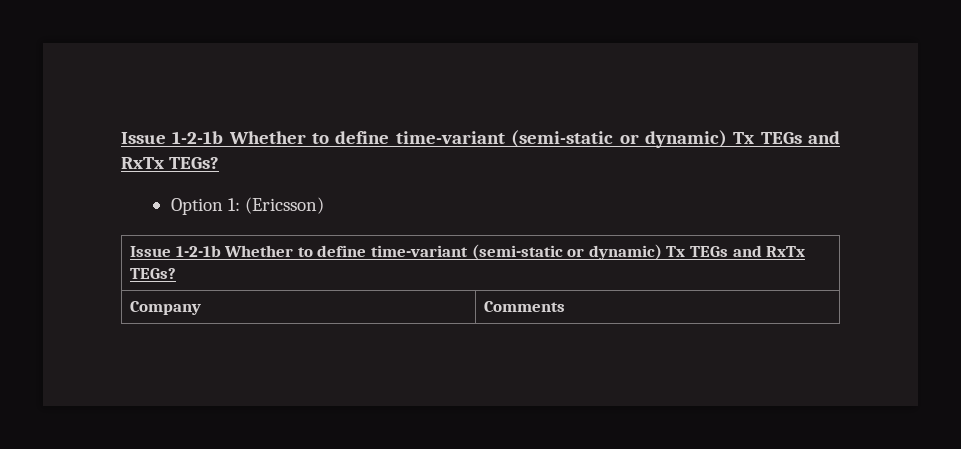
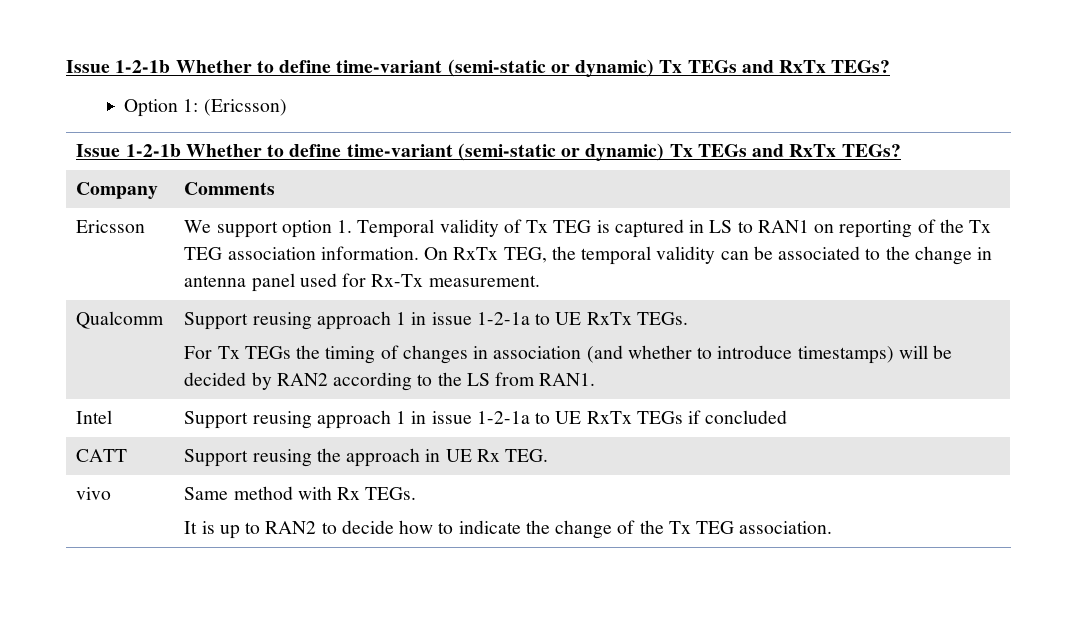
+ Ericsson | We support option 1. Temporal validity of Tx TEG is captured in LS to RAN1 on reporting of the Tx TEG association information. On RxTx TEG, the temporal validity can be associated to the change in antenna panel used for Rx-Tx measurement.
+ Qualcomm | Support reusing approach 1 in issue 1-2-1a to UE RxTx TEGs.
+ For Tx TEGs the timing of changes in association (and whether to introduce timestamps) will be decided by RAN2 according to the LS from RAN1.
+ Intel | Support reusing approach 1 in issue 1-2-1a to UE RxTx TEGs if concluded
+ CATT | Support reusing the approach in UE Rx TEG.
+ vivo | Same method with Rx TEGs.
+ It is up to RAN2 to decide how to indicate the change of the Tx TEG association.

